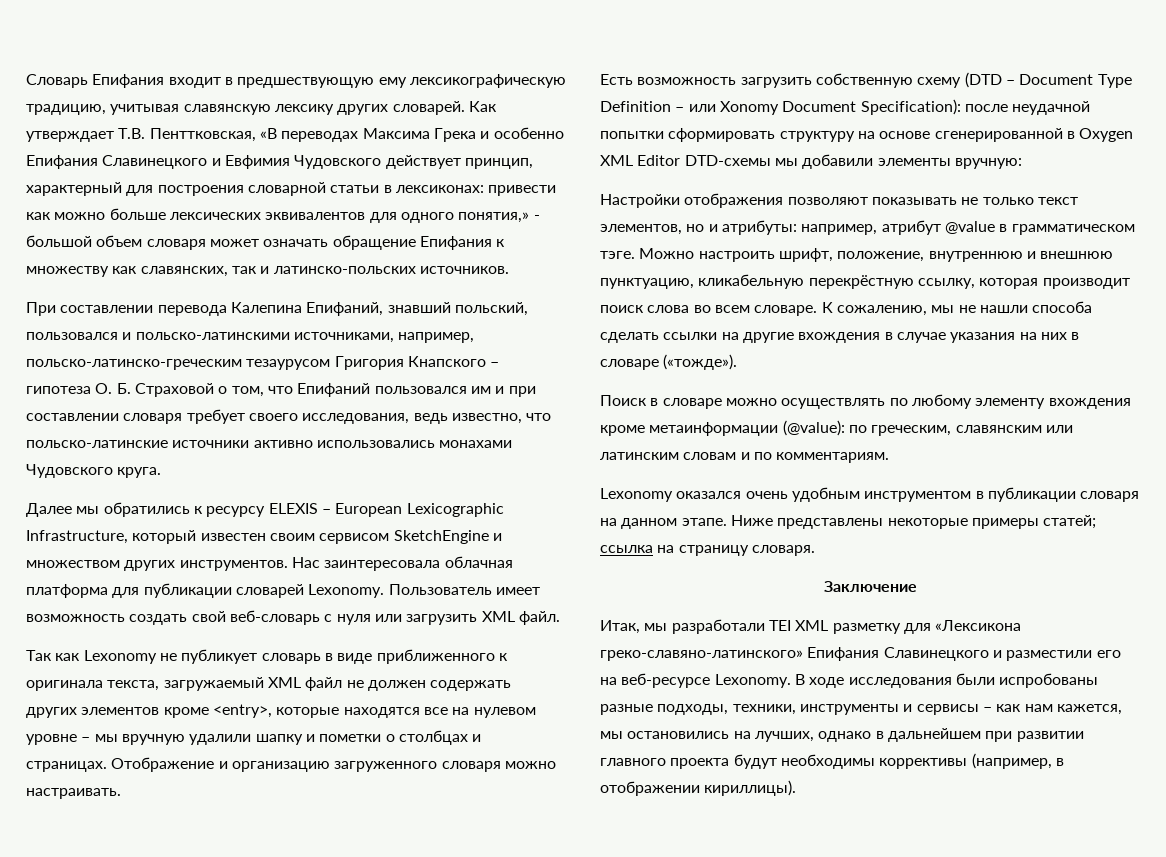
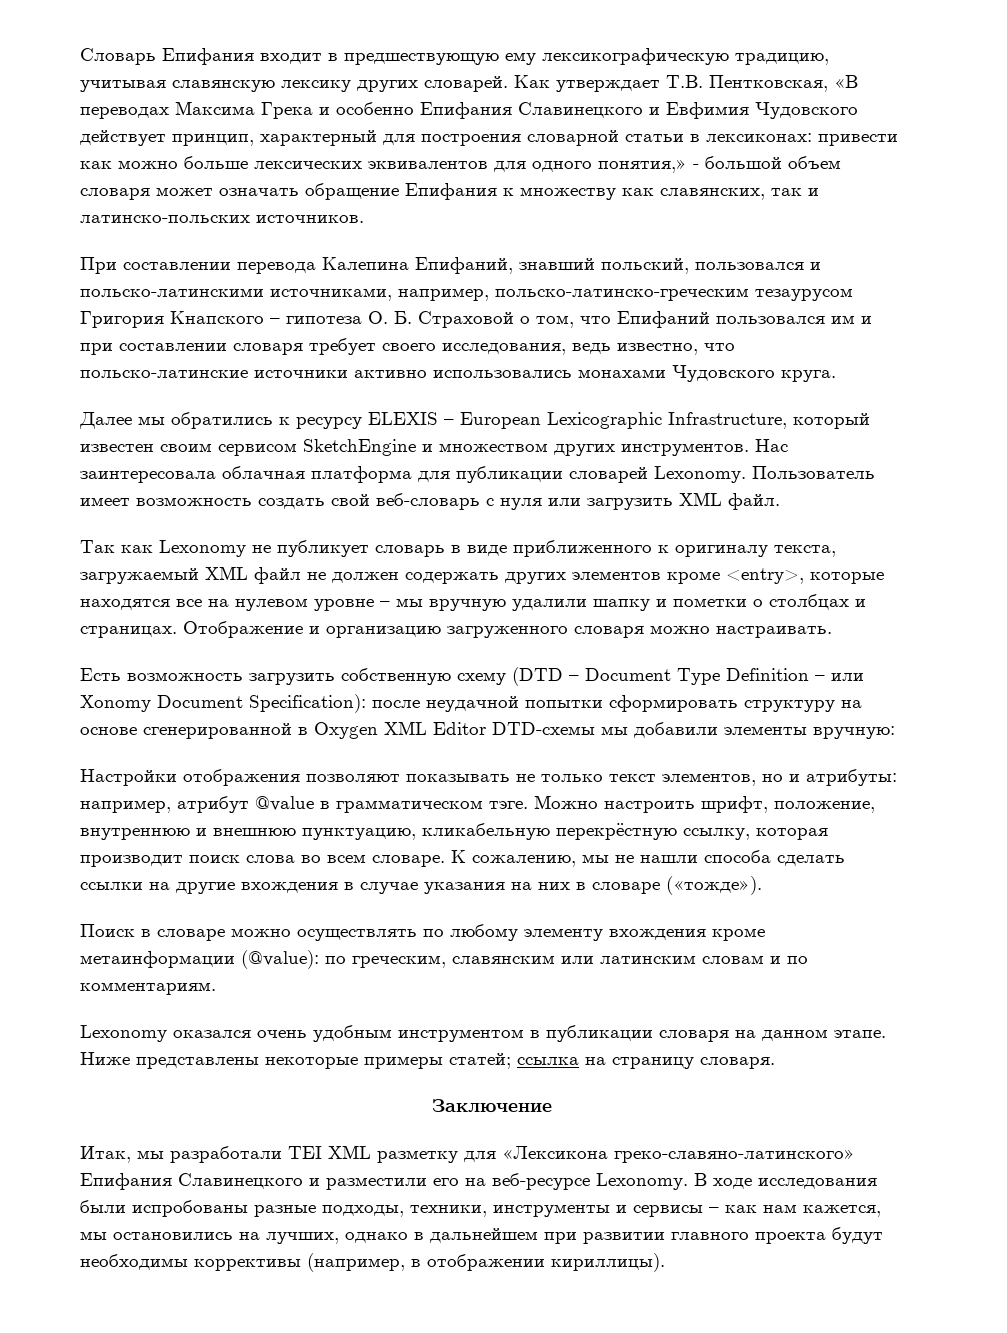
- Как утверждает Т.В. Пенттковская, «В переводах Максима Грека и особенно Епифания Славинецкого и Евфимия Чудовского действует принцип, характерный для построения словарной статьи в лексиконах: привести как можно больше лексических эквивалентов для одного понятия,» - большой объем словаря может означать обращение Епифания к множеству как славянских, так и латинско-польских источников.
+ Как утверждает Т.В. Пентковская, «В переводах Максима Грека и особенно Епифания Славинецкого и Евфимия Чудовского действует принцип, характерный для построения словарной статьи в лексиконах: привести как можно больше лексических эквивалентов для одного понятия,» - большой объем словаря может означать обращение Епифания к множеству как славянских, так и латинско-польских источников.
- Так как Lexonomy не публикует словарь в виде приближенного к оригинала текста, загружаемый XML файл не должен содержать других элементов кроме <entry>, которые находятся все на нулевом уровне – мы вручную удалили шапку и пометки о столбцах и страницах.
+ Так как Lexonomy не публикует словарь в виде приближенного к оригиналу текста, загружаемый XML файл не должен содержать других элементов кроме <entry>, которые находятся все на нулевом уровне – мы вручную удалили шапку и пометки о столбцах и страницах.

